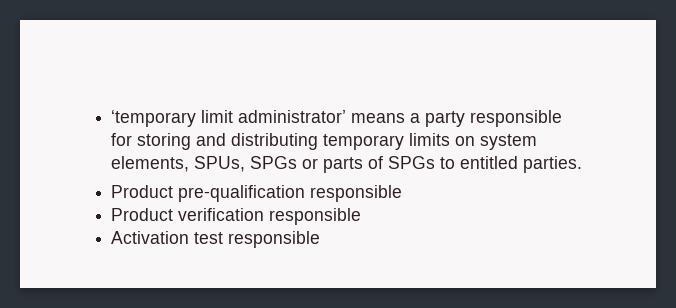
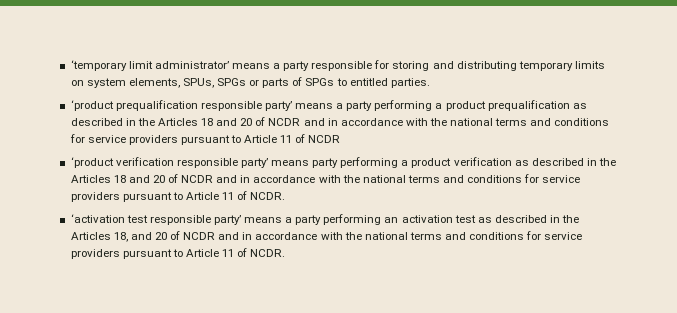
- Product pre-qualification responsible
- Product verification responsible
- Activation test responsible
+ ‘product prequalification responsible party’ means a party performing a product prequalification as described in the Articles 18 and 20 of NCDR and in accordance with the national terms and conditions for service providers pursuant to Article 11 of NCDR
+ ‘product verification responsible party’ means party performing a product verification as described in the Articles 18 and 20 of NCDR and in accordance with the national terms and conditions for service providers pursuant to Article 11 of NCDR.
+ ‘activation test responsible party’ means a party performing an activation test as described in the Articles 18, and 20 of NCDR and in accordance with the national terms and conditions for service providers pursuant to Article 11 of NCDR.

